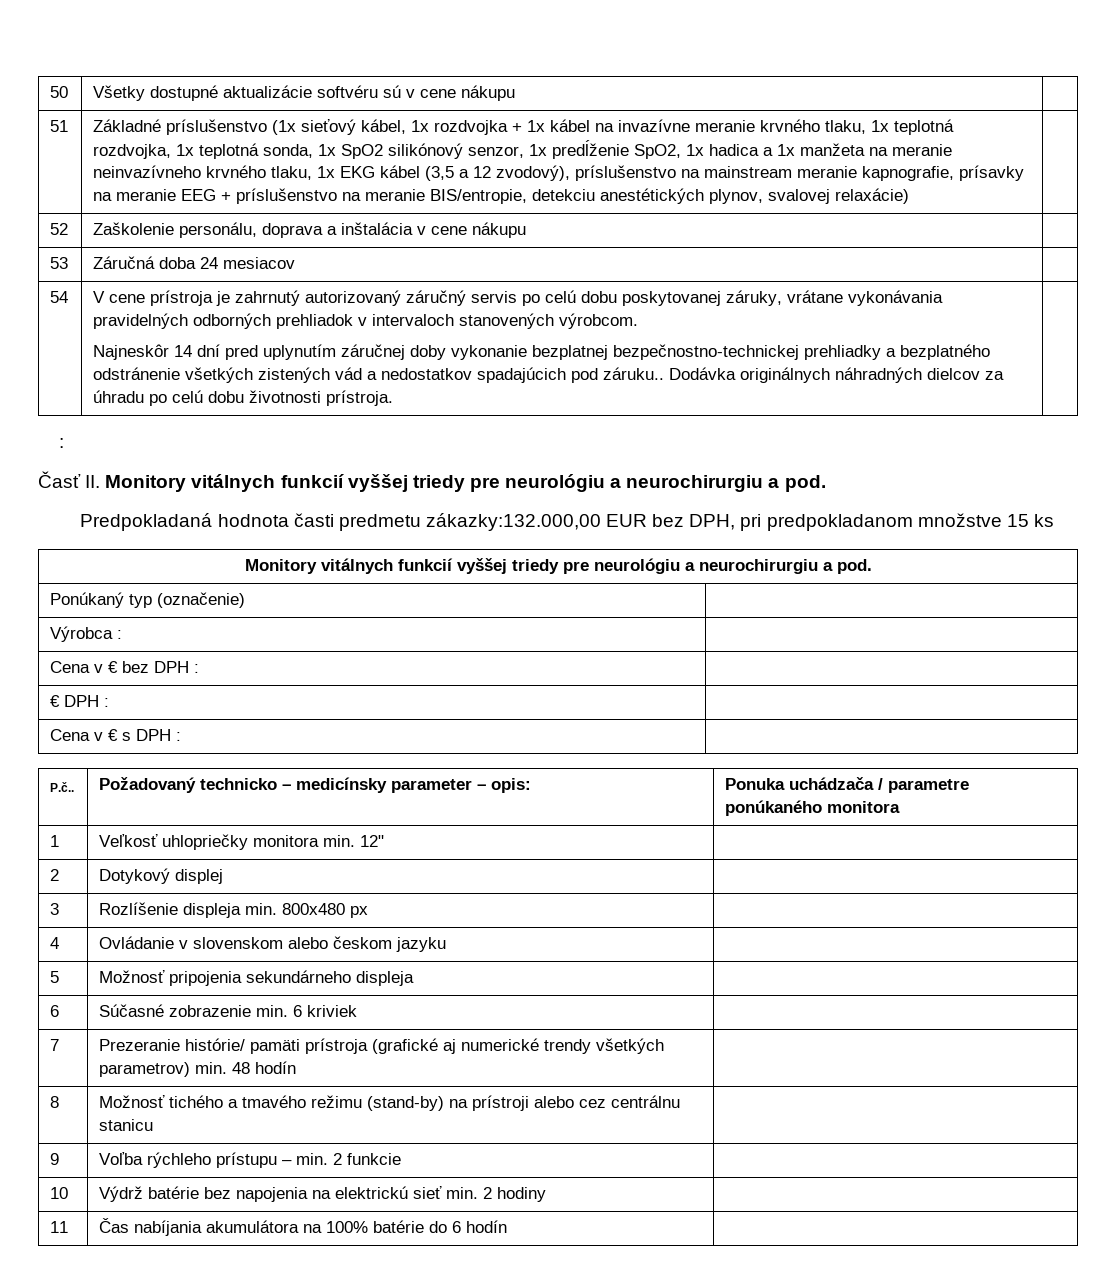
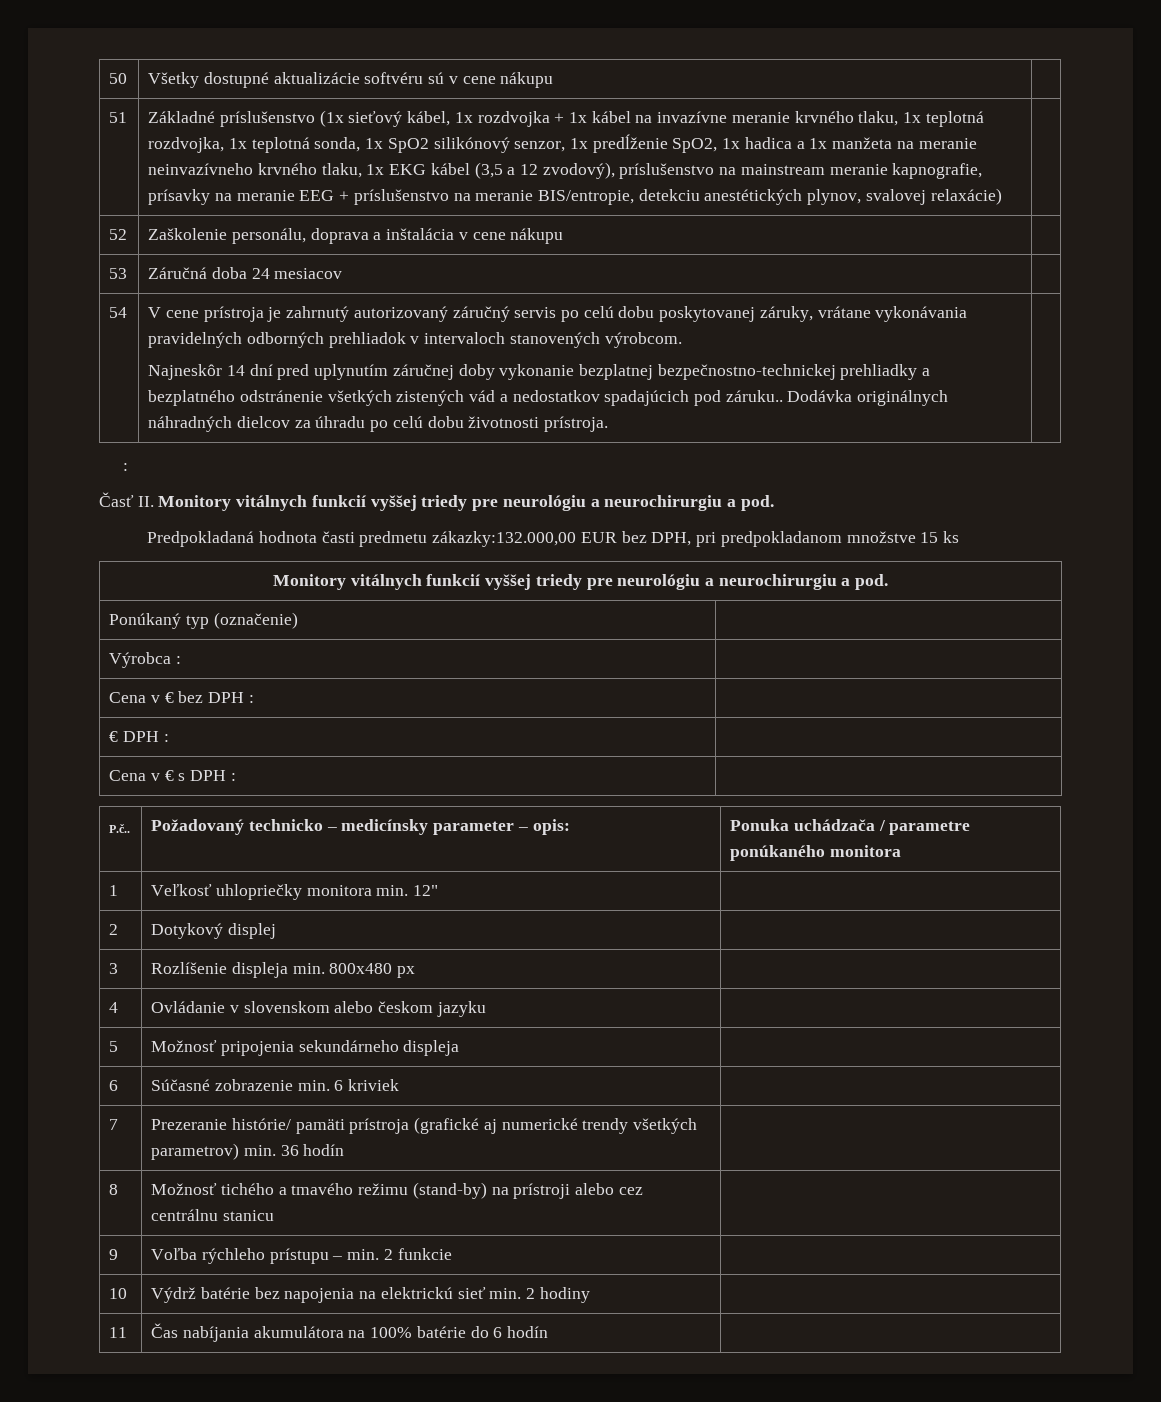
- 7 | Prezeranie histórie/ pamäti prístroja (grafické aj numerické trendy všetkých parametrov) min. 48 hodín |
+ 7 | Prezeranie histórie/ pamäti prístroja (grafické aj numerické trendy všetkých parametrov) min. 36 hodín |

